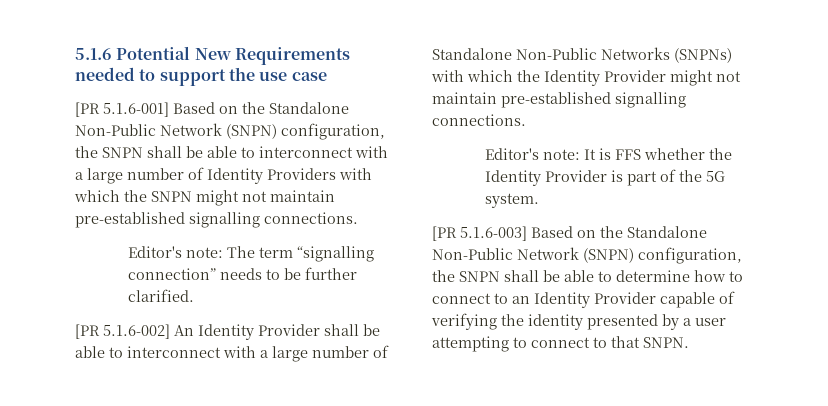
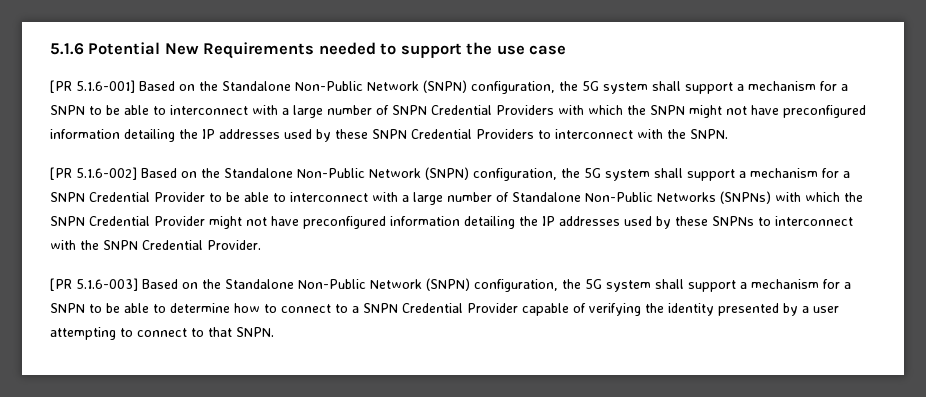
- [PR 5.1.6-001] Based on the Standalone Non-Public Network (SNPN) configuration, the SNPN shall be able to interconnect with a large number of Identity Providers with which the SNPN might not maintain pre-established signalling connections.
- Editor's note: The term “signalling connection” needs to be further clarified.
- [PR 5.1.6-002] An Identity Provider shall be able to interconnect with a large number of Standalone Non-Public Networks (SNPNs) with which the Identity Provider might not maintain pre-established signalling connections.
- Editor's note: It is FFS whether the Identity Provider is part of the 5G system.
+ [PR 5.1.6-001] Based on the Standalone Non-Public Network (SNPN) configuration, the 5G system shall support a mechanism for a SNPN to be able to interconnect with a large number of SNPN Credential Providers with which the SNPN might not have preconfigured information detailing the IP addresses used by these SNPN Credential Providers to interconnect with the SNPN.
+ [PR 5.1.6-002] Based on the Standalone Non-Public Network (SNPN) configuration, the 5G system shall support a mechanism for a SNPN Credential Provider to be able to interconnect with a large number of Standalone Non-Public Networks (SNPNs) with which the SNPN Credential Provider might not have preconfigured information detailing the IP addresses used by these SNPNs to interconnect with the SNPN Credential Provider.
- [PR 5.1.6-003] Based on the Standalone Non-Public Network (SNPN) configuration, the SNPN shall be able to determine how to connect to an Identity Provider capable of verifying the identity presented by a user attempting to connect to that SNPN.
+ [PR 5.1.6-003] Based on the Standalone Non-Public Network (SNPN) configuration, the 5G system shall support a mechanism for a SNPN to be able to determine how to connect to a SNPN Credential Provider capable of verifying the identity presented by a user attempting to connect to that SNPN.

